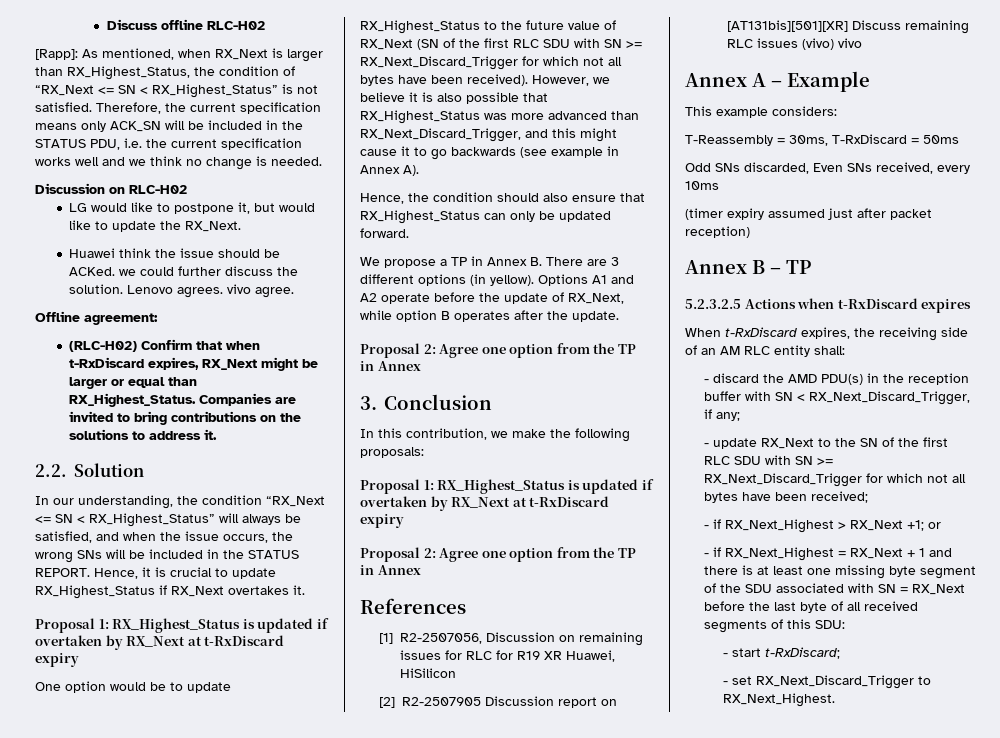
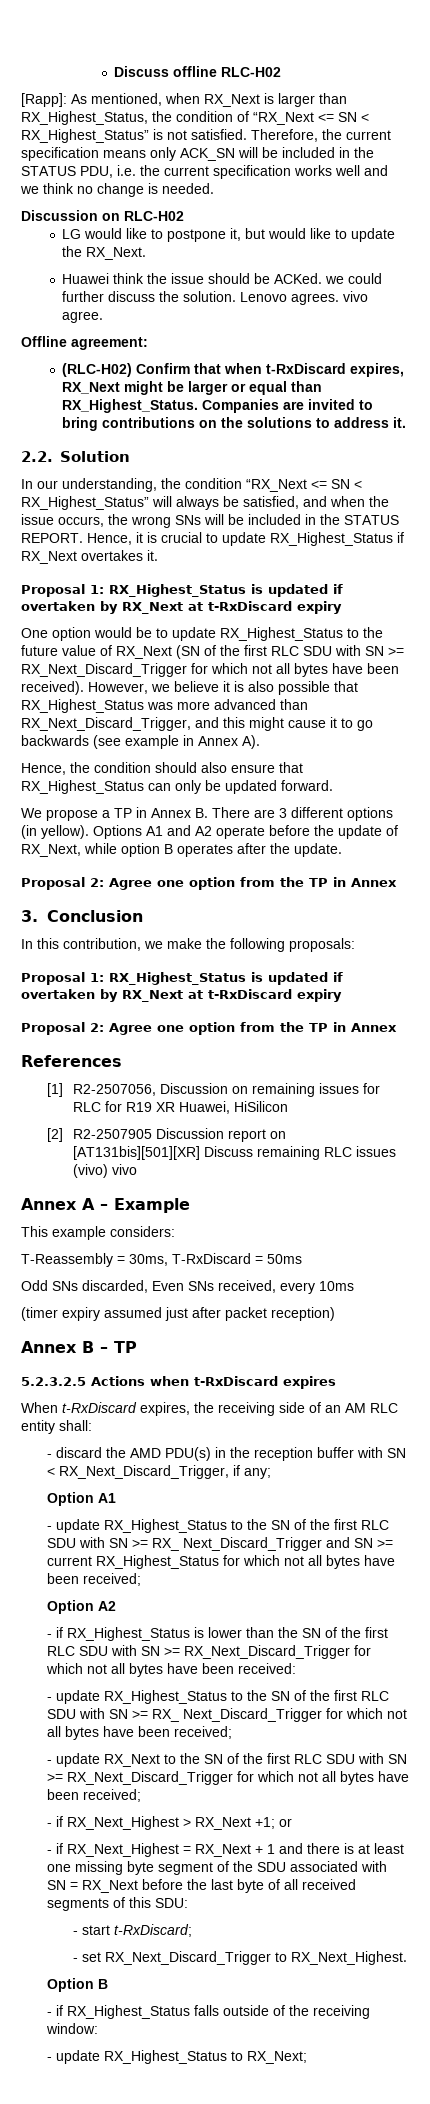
+ Option A1
+ - update RX_Highest_Status to the SN of the first RLC SDU with SN >= RX_ Next_Discard_Trigger and SN >= current RX_Highest_Status for which not all bytes have been received;
+ Option A2
+ - if RX_Highest_Status is lower than the SN of the first RLC SDU with SN >= RX_Next_Discard_Trigger for which not all bytes have been received:
+ - update RX_Highest_Status to the SN of the first RLC SDU with SN >= RX_ Next_Discard_Trigger for which not all bytes have been received;
+ Option B
+ - if RX_Highest_Status falls outside of the receiving window:
+ - update RX_Highest_Status to RX_Next;

